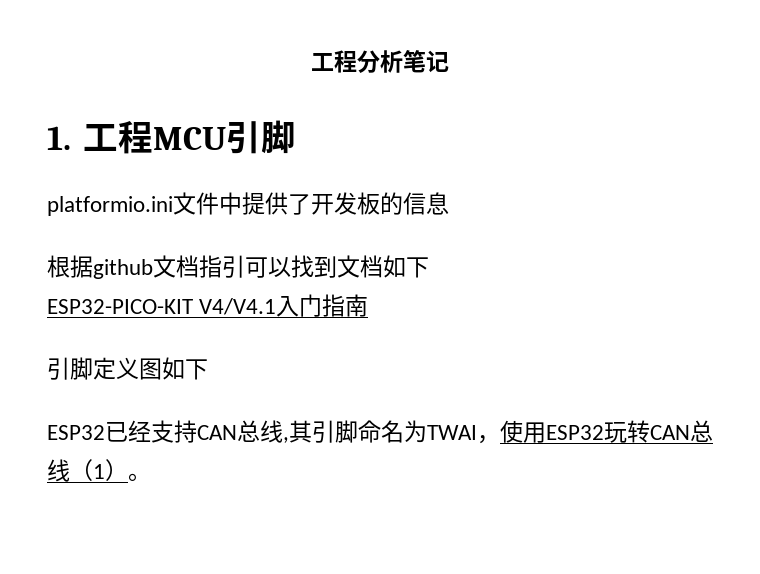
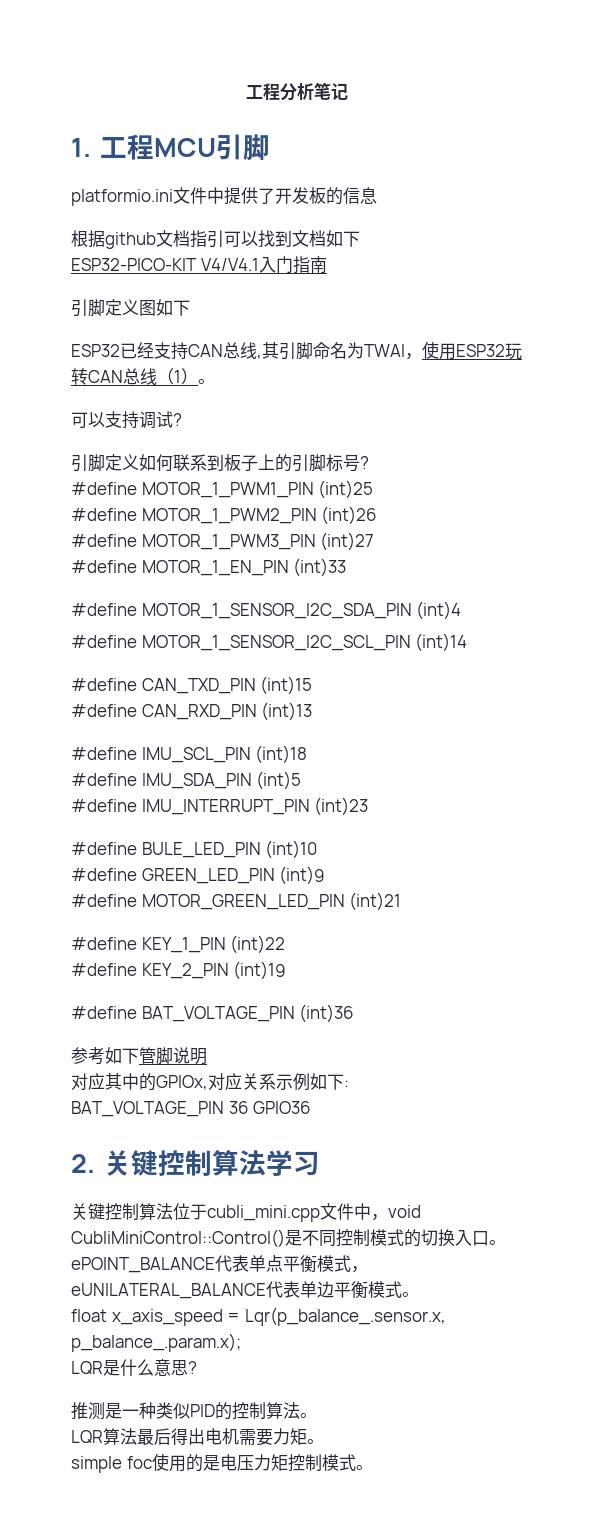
+ 可以支持调试?
+ 引脚定义如何联系到板子上的引脚标号?
+ #define MOTOR_1_PWM1_PIN (int)25
+ #define MOTOR_1_PWM2_PIN (int)26
+ #define MOTOR_1_PWM3_PIN (int)27
+ #define MOTOR_1_EN_PIN (int)33
+ #define MOTOR_1_SENSOR_I2C_SDA_PIN (int)4
+ #define MOTOR_1_SENSOR_I2C_SCL_PIN (int)14
+ #define CAN_TXD_PIN (int)15
+ #define CAN_RXD_PIN (int)13
+ #define IMU_SCL_PIN (int)18
+ #define IMU_SDA_PIN (int)5
+ #define IMU_INTERRUPT_PIN (int)23
+ #define BULE_LED_PIN (int)10
+ #define GREEN_LED_PIN (int)9
+ #define MOTOR_GREEN_LED_PIN (int)21
+ #define KEY_1_PIN (int)22
+ #define KEY_2_PIN (int)19
+ #define BAT_VOLTAGE_PIN (int)36
+ 参考如下管脚说明
+ 对应其中的GPIOx,对应关系示例如下:
+ BAT_VOLTAGE_PIN 36 GPIO36
+ 2.关键控制算法学习
+ 关键控制算法位于cubli_mini.cpp文件中，void CubliMiniControl::Control()是不同控制模式的切换入口。ePOINT_BALANCE代表单点平衡模式，eUNILATERAL_BALANCE代表单边平衡模式。
+ float x_axis_speed = Lqr(p_balance_.sensor.x, p_balance_.param.x);
+ LQR是什么意思?
+ 推测是一种类似PID的控制算法。
+ LQR算法最后得出电机需要力矩。
+ simple foc使用的是电压力矩控制模式。

